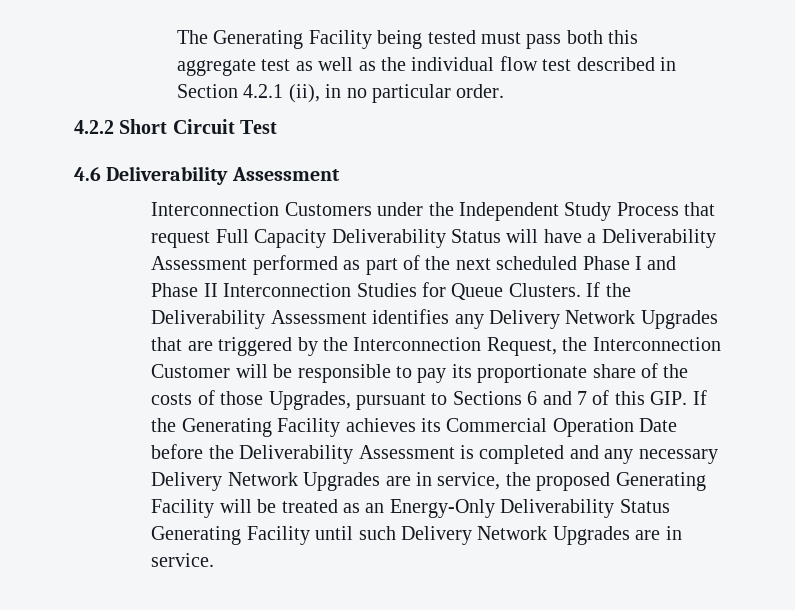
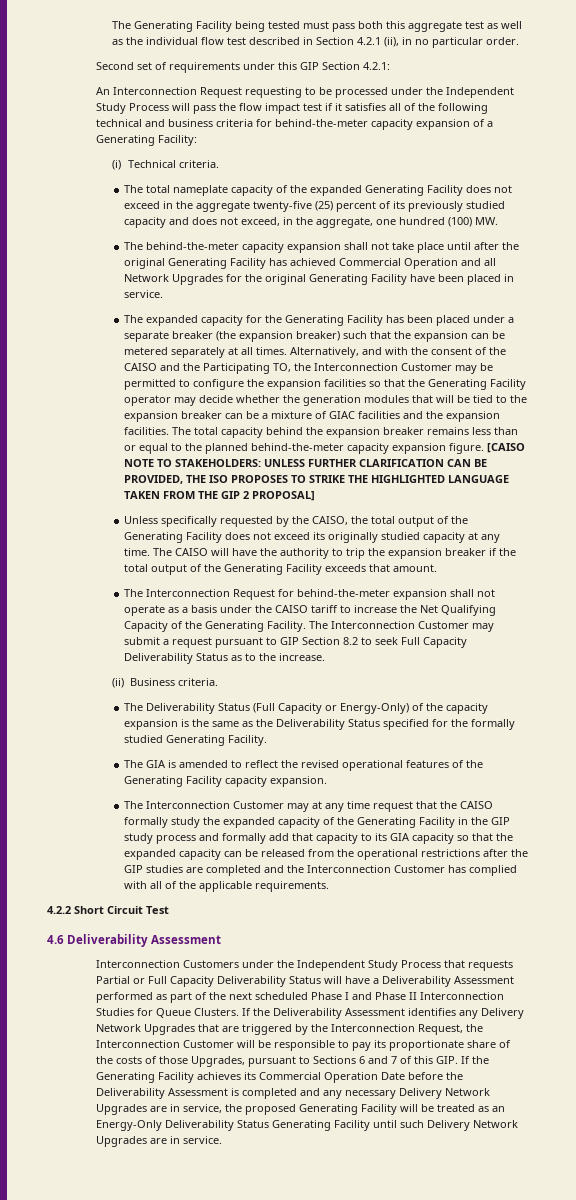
+ Second set of requirements under this GIP Section 4.2.1:
+ An Interconnection Request requesting to be processed under the Independent Study Process will pass the flow impact test if it satisfies all of the following technical and business criteria for behind-the-meter capacity expansion of a Generating Facility:
+ (i) Technical criteria.
+ The total nameplate capacity of the expanded Generating Facility does not exceed in the aggregate twenty-five (25) percent of its previously studied capacity and does not exceed, in the aggregate, one hundred (100) MW.
+ The behind-the-meter capacity expansion shall not take place until after the original Generating Facility has achieved Commercial Operation and all Network Upgrades for the original Generating Facility have been placed in service.
+ The expanded capacity for the Generating Facility has been placed under a separate breaker (the expansion breaker) such that the expansion can be metered separately at all times. Alternatively, and with the consent of the CAISO and the Participating TO, the Interconnection Customer may be permitted to configure the expansion facilities so that the Generating Facility operator may decide whether the generation modules that will be tied to the expansion breaker can be a mixture of GIAC facilities and the expansion facilities. The total capacity behind the expansion breaker remains less than or equal to the planned behind-the-meter capacity expansion figure. [CAISO NOTE TO STAKEHOLDERS: UNLESS FURTHER CLARIFICATION CAN BE PROVIDED, THE ISO PROPOSES TO STRIKE THE HIGHLIGHTED LANGUAGE TAKEN FROM THE GIP 2 PROPOSAL]
+ Unless specifically requested by the CAISO, the total output of the Generating Facility does not exceed its originally studied capacity at any time. The CAISO will have the authority to trip the expansion breaker if the total output of the Generating Facility exceeds that amount.
+ The Interconnection Request for behind-the-meter expansion shall not operate as a basis under the CAISO tariff to increase the Net Qualifying Capacity of the Generating Facility. The Interconnection Customer may submit a request pursuant to GIP Section 8.2 to seek Full Capacity Deliverability Status as to the increase.
+ (ii) Business criteria.
+ The Deliverability Status (Full Capacity or Energy-Only) of the capacity expansion is the same as the Deliverability Status specified for the formally studied Generating Facility.
+ The GIA is amended to reflect the revised operational features of the Generating Facility capacity expansion.
+ The Interconnection Customer may at any time request that the CAISO formally study the expanded capacity of the Generating Facility in the GIP study process and formally add that capacity to its GIA capacity so that the expanded capacity can be released from the operational restrictions after the GIP studies are completed and the Interconnection Customer has complied with all of the applicable requirements.
- Interconnection Customers under the Independent Study Process that request Full Capacity Deliverability Status will have a Deliverability Assessment performed as part of the next scheduled Phase I and Phase II Interconnection Studies for Queue Clusters.
+ Interconnection Customers under the Independent Study Process that requests Partial or Full Capacity Deliverability Status will have a Deliverability Assessment performed as part of the next scheduled Phase I and Phase II Interconnection Studies for Queue Clusters.

